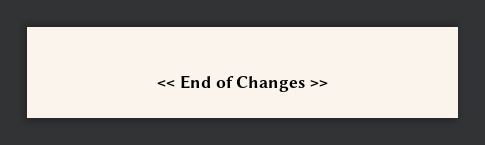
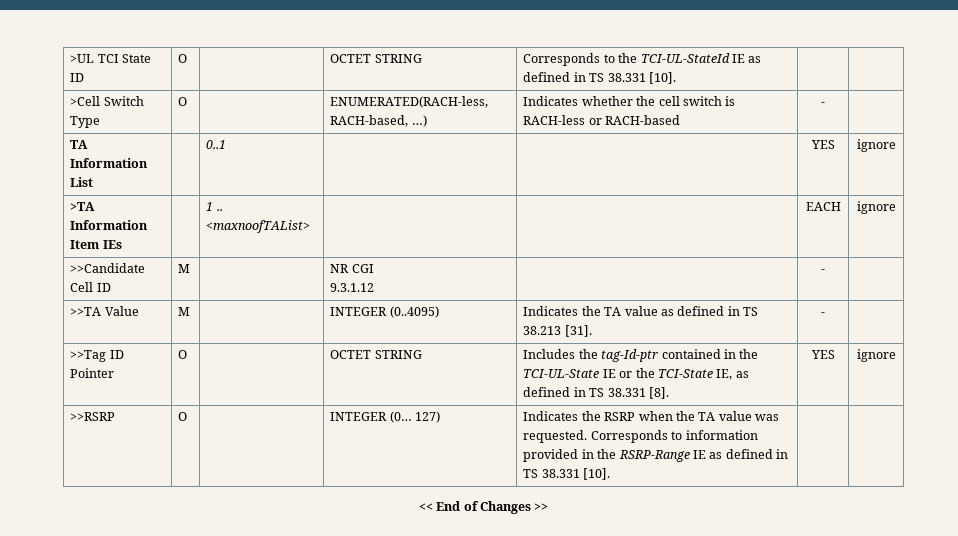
+ >UL TCI State ID | O | | OCTET STRING | Corresponds to the TCI-UL-StateId IE as defined in TS 38.331 [10]. | |
+ >Cell Switch Type | O | | ENUMERATED(RACH-less, RACH-based, …) | Indicates whether the cell switch is RACH-less or RACH-based | - |
+ TA Information List | | 0..1 | | | YES | ignore
+ >TA Information Item IEs | | 1 .. <maxnoofTAList> | | | EACH | ignore
+ >>Candidate Cell ID | M | | NR CGI
+ 9.3.1.12 | | - |
+ >>TA Value | M | | INTEGER (0..4095) | Indicates the TA value as defined in TS 38.213 [31]. | - |
+ >>Tag ID Pointer | O | | OCTET STRING | Includes the tag-Id-ptr contained in the TCI-UL-State IE or the TCI-State IE, as defined in TS 38.331 [8]. | YES | ignore
+ >>RSRP | O | | INTEGER (0… 127) | Indicates the RSRP when the TA value was requested. Corresponds to information provided in the RSRP-Range IE as defined in TS 38.331 [10]. | |

